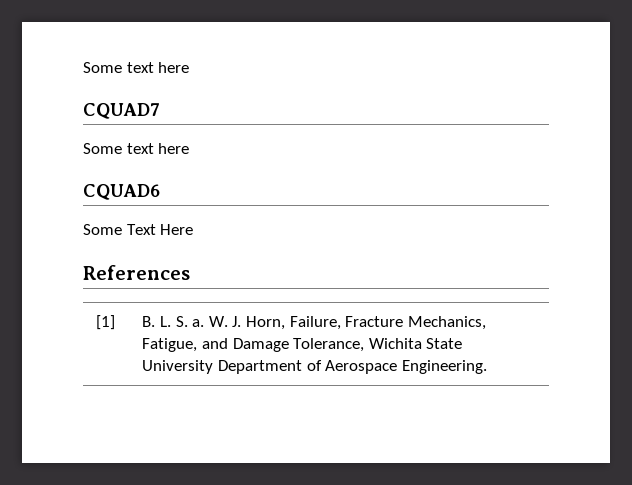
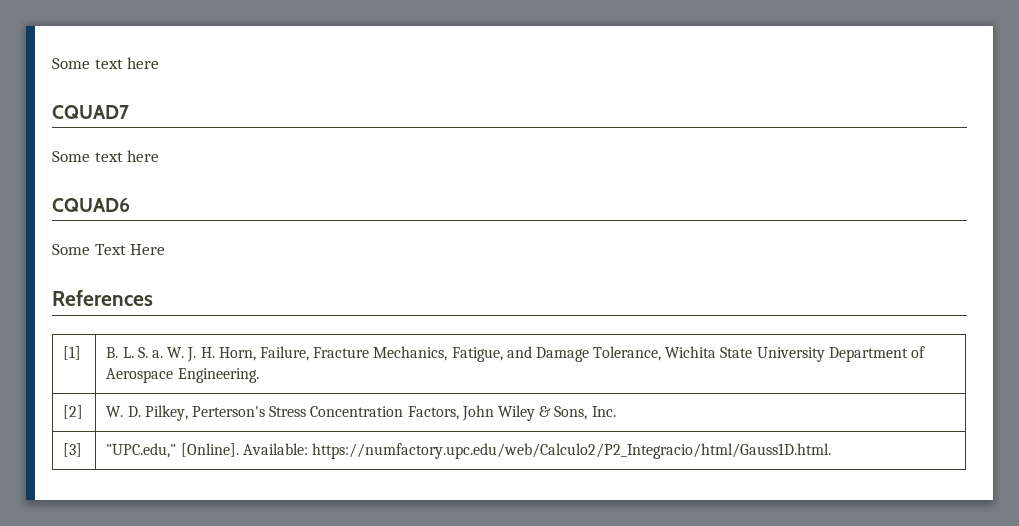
- [1] | B. L. S. a. W. J. Horn, Failure, Fracture Mechanics, Fatigue, and Damage Tolerance, Wichita State University Department of Aerospace Engineering.
+ [1] | B. L. S. a. W. J. H. Horn, Failure, Fracture Mechanics, Fatigue, and Damage Tolerance, Wichita State University Department of Aerospace Engineering.
+ [2] | W. D. Pilkey, Perterson's Stress Concentration Factors, John Wiley & Sons, Inc.
+ [3] | "UPC.edu," [Online]. Available: https://numfactory.upc.edu/web/Calculo2/P2_Integracio/html/Gauss1D.html.

